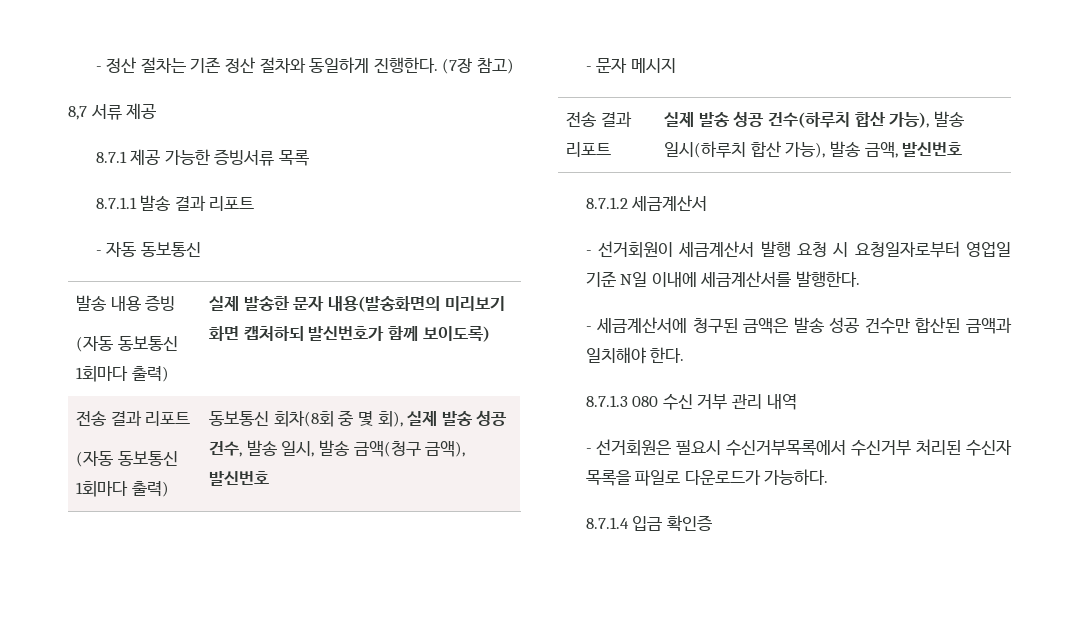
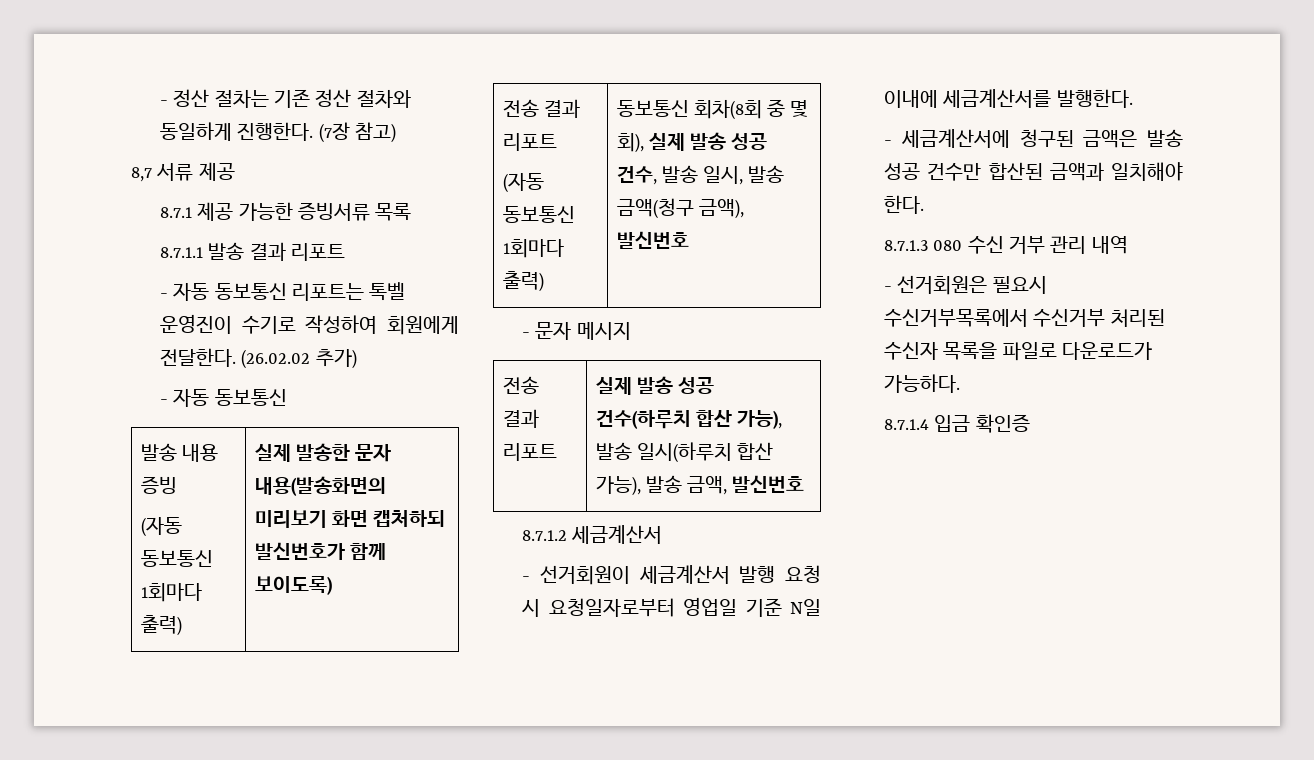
+ - 자동 동보통신 리포트는 톡벨 운영진이 수기로 작성하여 회원에게 전달한다. (26.02.02 추가)

